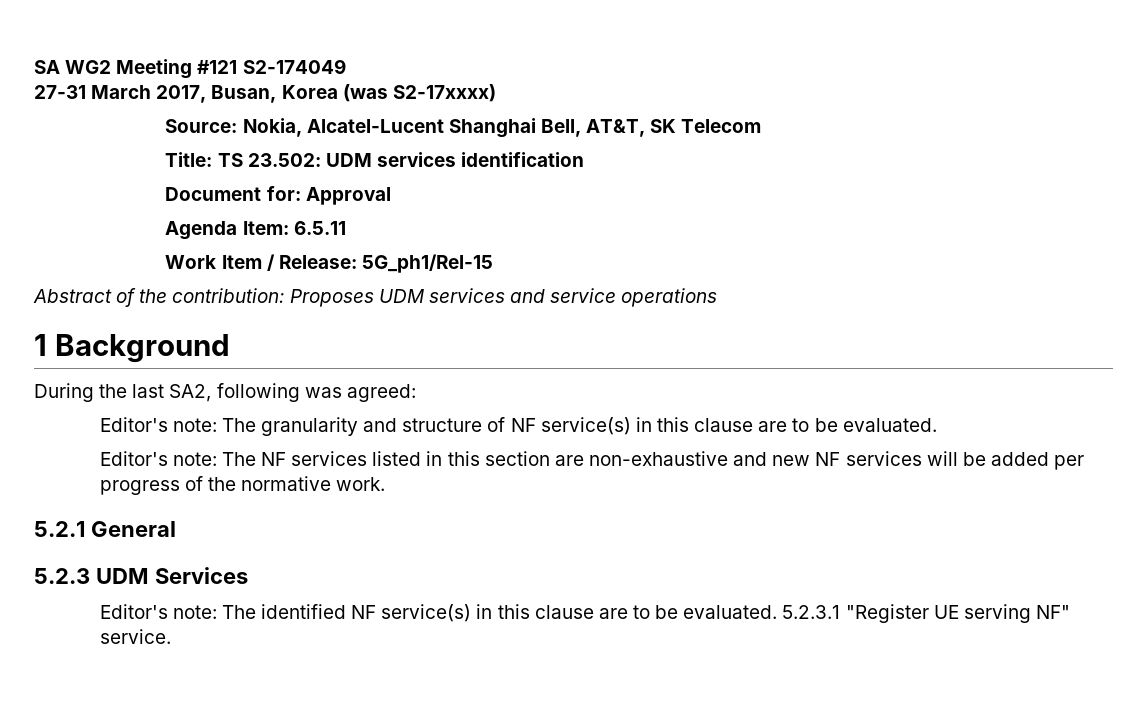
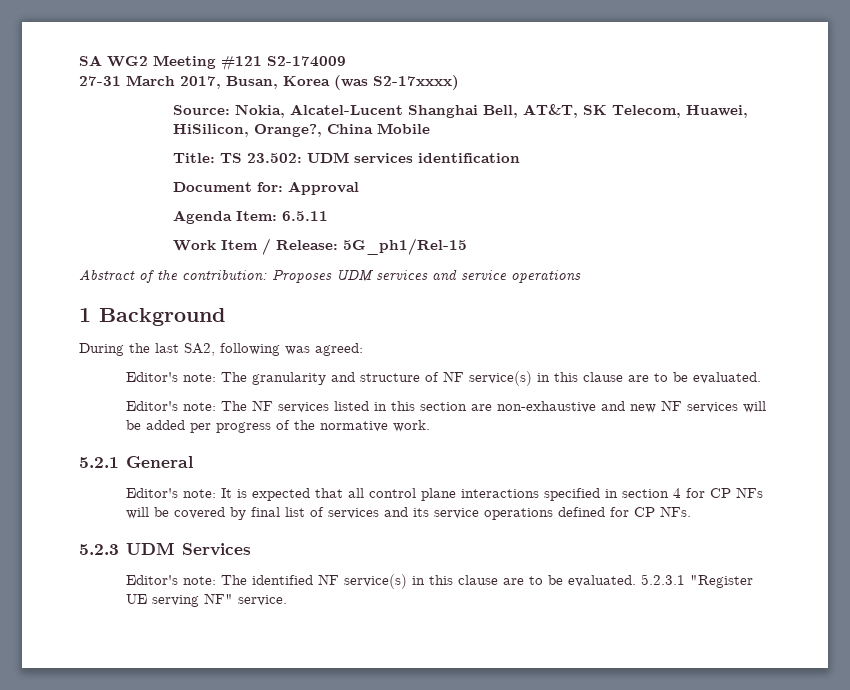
- SA WG2 Meeting #121 S2-174049
+ SA WG2 Meeting #121 S2-174009
- Source: Nokia, Alcatel-Lucent Shanghai Bell, AT&T, SK Telecom
+ Source: Nokia, Alcatel-Lucent Shanghai Bell, AT&T, SK Telecom, Huawei, HiSilicon, Orange?, China Mobile
+ Editor's note: It is expected that all control plane interactions specified in section 4 for CP NFs will be covered by final list of services and its service operations defined for CP NFs.

